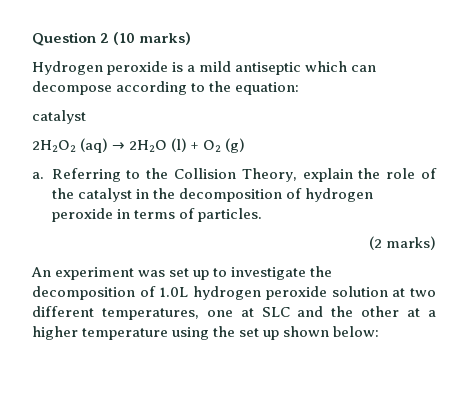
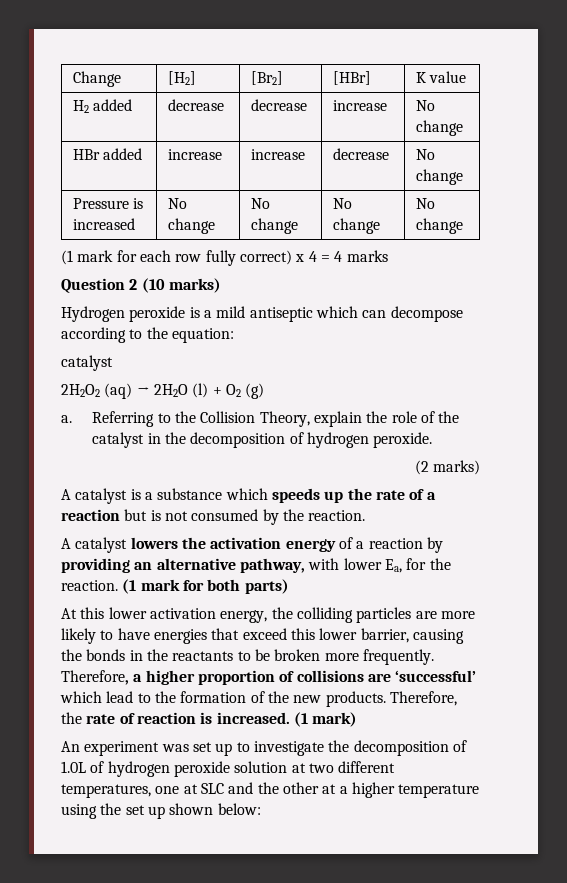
+ Change | [H2] | [Br2] | [HBr] | K value
+ H2 added | decrease | decrease | increase | No change
+ HBr added | increase | increase | decrease | No change
+ Pressure is increased | No change | No change | No change | No change
+ (1 mark for each row fully correct) x 4 = 4 marks
- Referring to the Collision Theory, explain the role of the catalyst in the decomposition of hydrogen peroxide in terms of particles.
+ Referring to the Collision Theory, explain the role of the catalyst in the decomposition of hydrogen peroxide.
  (2 marks)
+ A catalyst is a substance which speeds up the rate of a reaction but is not consumed by the reaction.
+ A catalyst lowers the activation energy of a reaction by providing an alternative pathway, with lower Ea, for the reaction. (1 mark for both parts)
+ At this lower activation energy, the colliding particles are more likely to have energies that exceed this lower barrier, causing the bonds in the reactants to be broken more frequently. Therefore, a higher proportion of collisions are ‘successful’ which lead to the formation of the new products. Therefore, the rate of reaction is increased. (1 mark)
- An experiment was set up to investigate the decomposition of 1.0L hydrogen peroxide solution at two different temperatures, one at SLC and the other at a higher temperature using the set up shown below:
+ An experiment was set up to investigate the decomposition of 1.0L of hydrogen peroxide solution at two different temperatures, one at SLC and the other at a higher temperature using the set up shown below:

